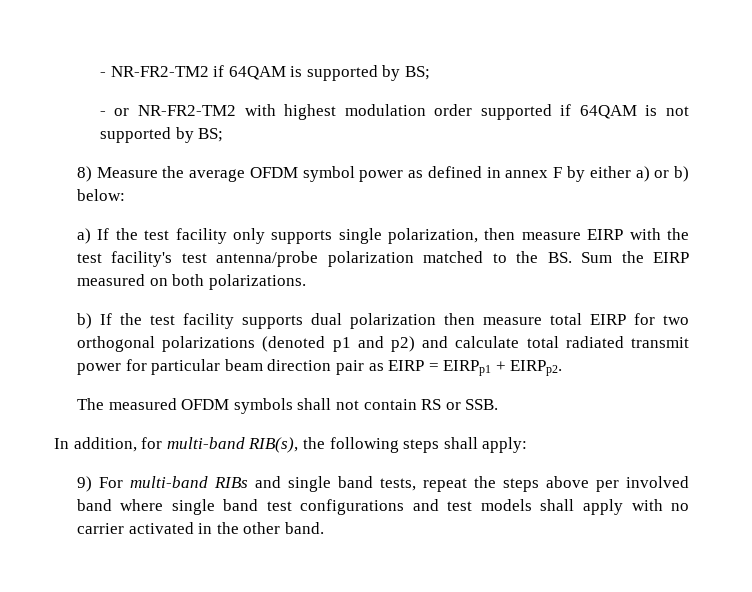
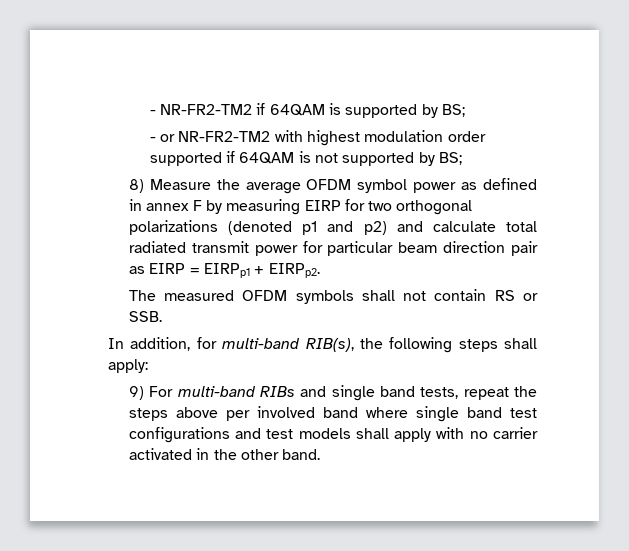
- 8) Measure the average OFDM symbol power as defined in annex F by either a) or b) below:
- a) If the test facility only supports single polarization, then measure EIRP with the test facility's test antenna/probe polarization matched to the BS. Sum the EIRP measured on both polarizations.
- b) If the test facility supports dual polarization then measure total EIRP for two orthogonal polarizations (denoted p1 and p2) and calculate total radiated transmit power for particular beam direction pair as EIRP = EIRPp1 + EIRPp2.
+ 8) Measure the average OFDM symbol power as defined in annex F by measuring EIRP for two orthogonal polarizations (denoted p1 and p2) and calculate total radiated transmit power for particular beam direction pair as EIRP = EIRPp1 + EIRPp2.

